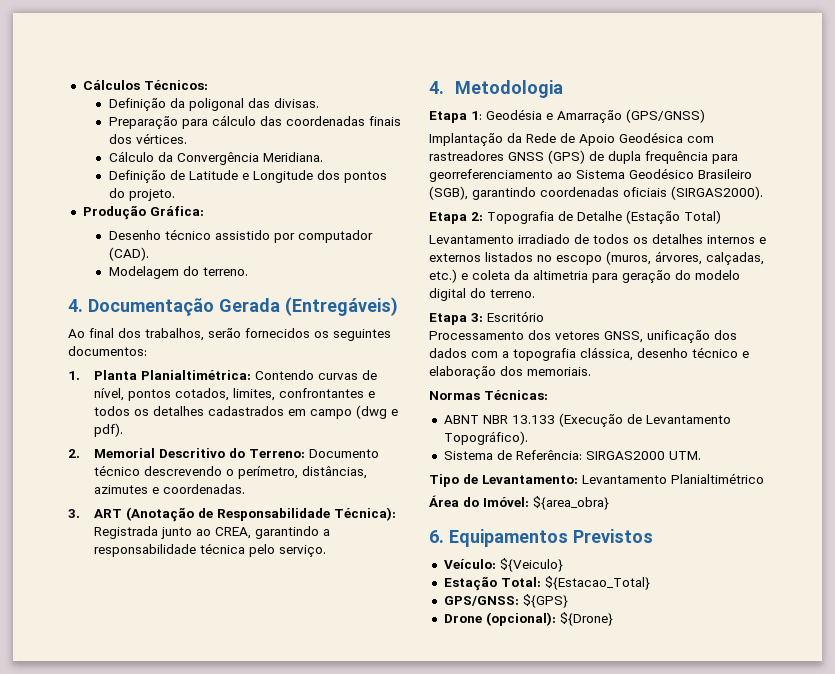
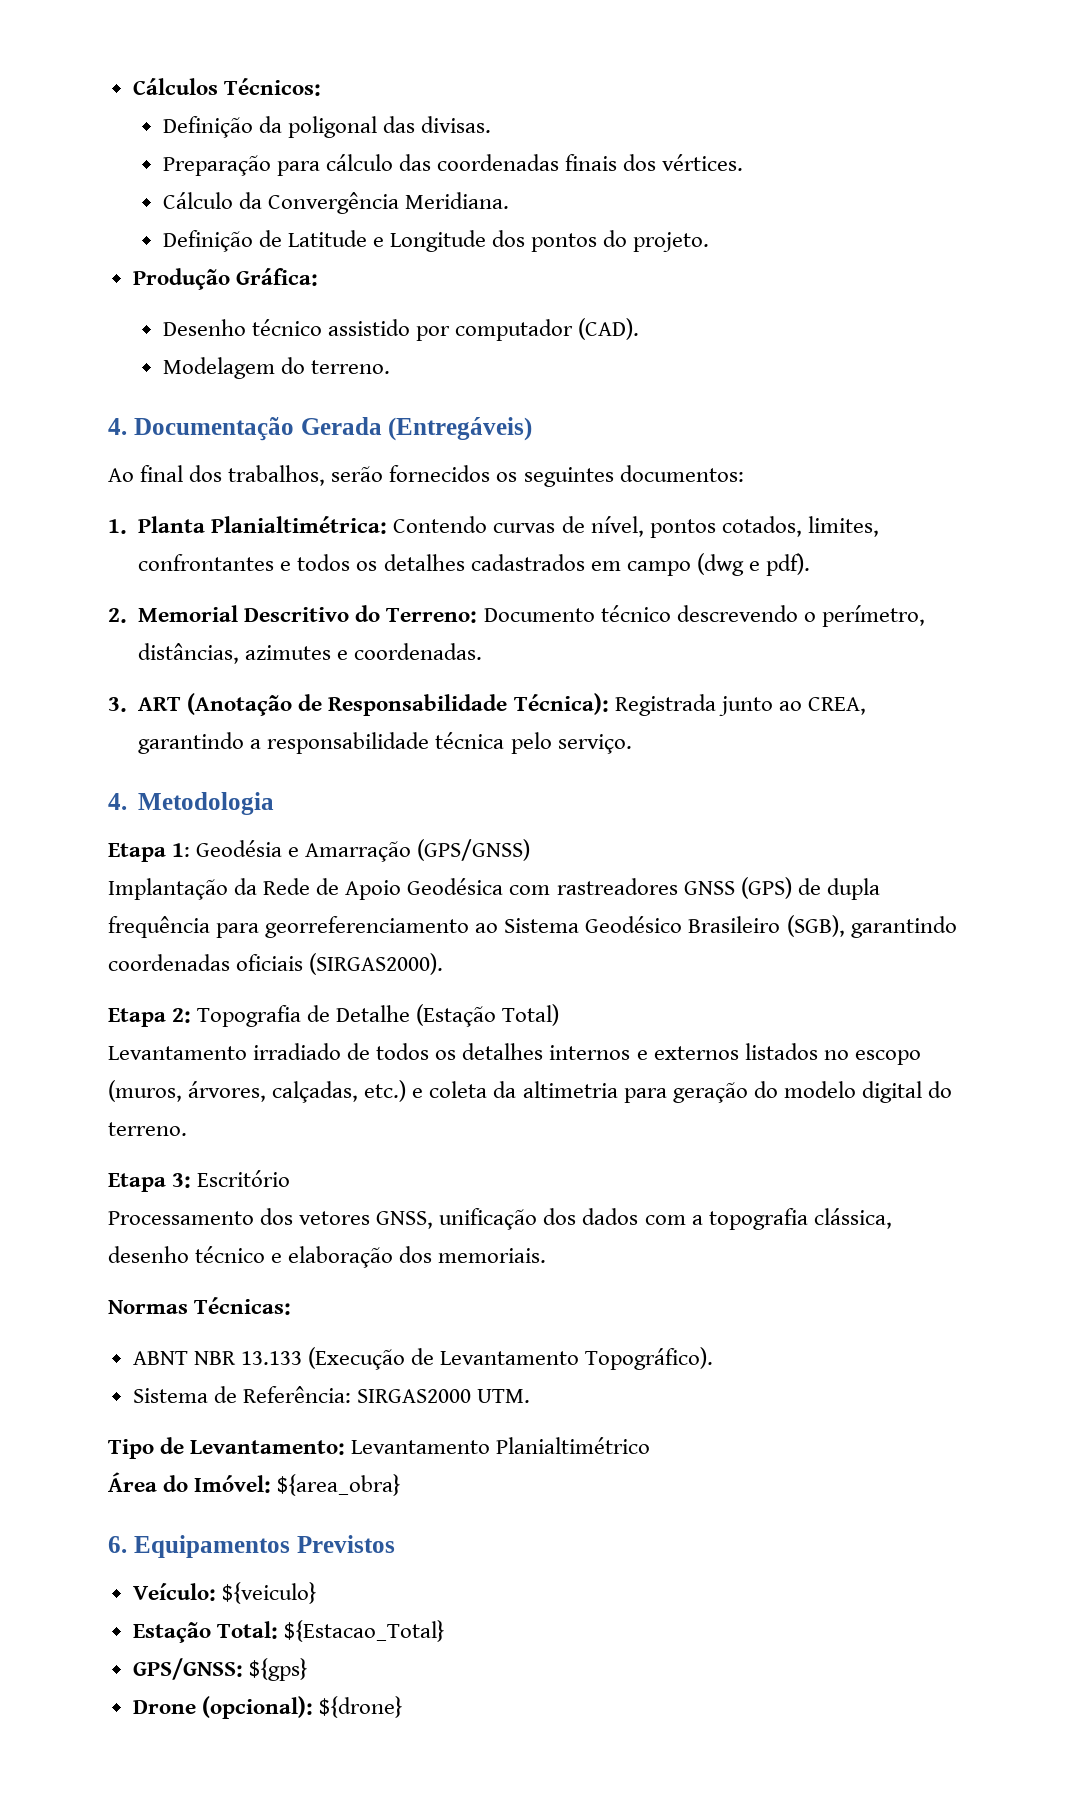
- Veículo: ${Veiculo}
+ Veículo: ${veiculo}
- GPS/GNSS: ${GPS}
+ GPS/GNSS: ${gps}
- Drone (opcional): ${Drone}
+ Drone (opcional): ${drone}

